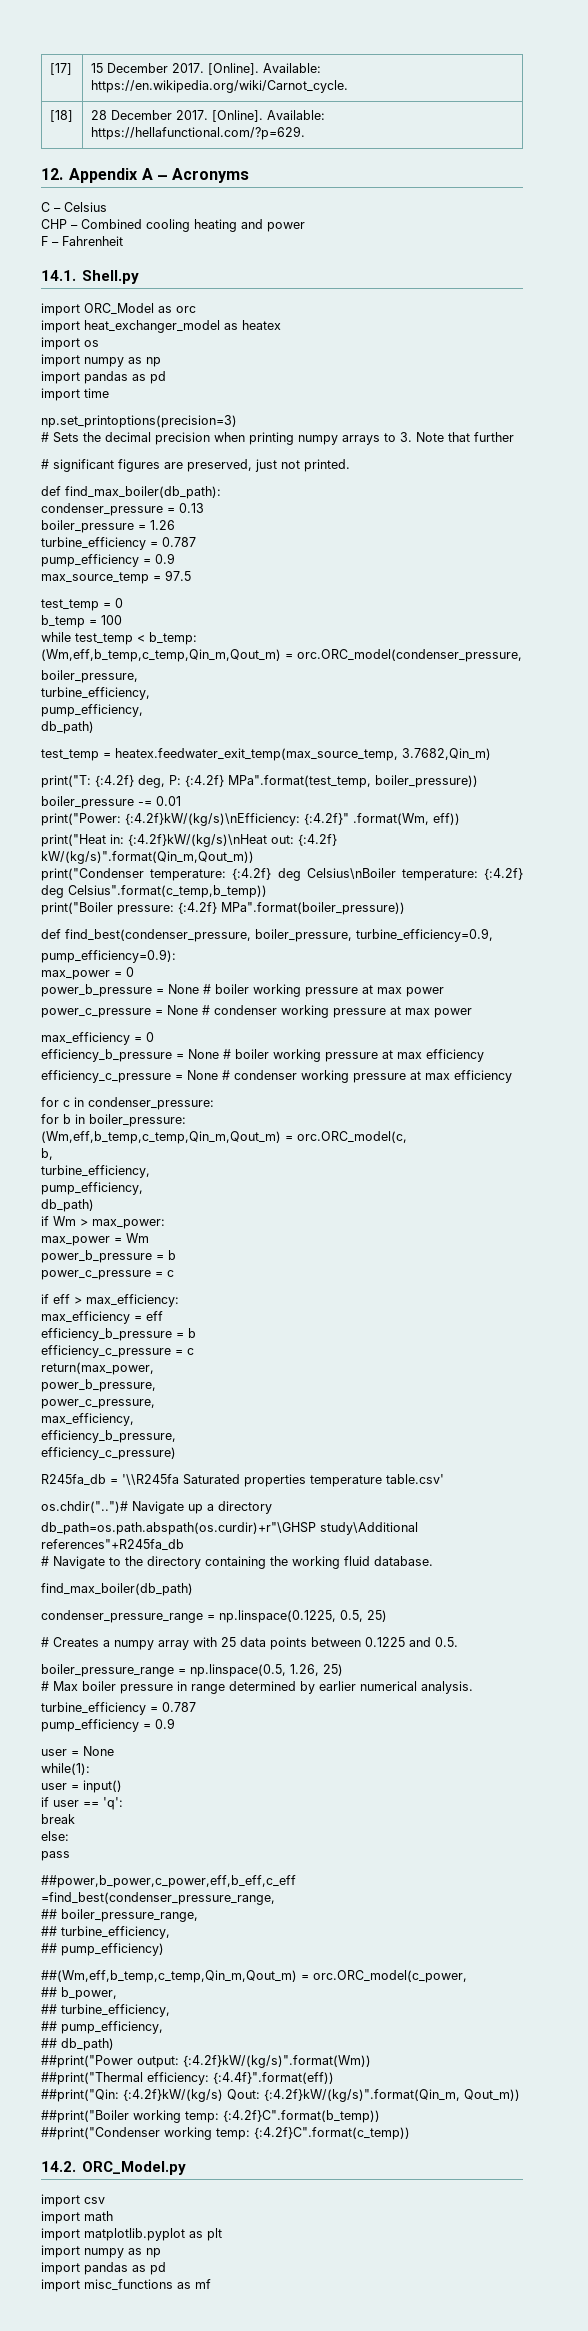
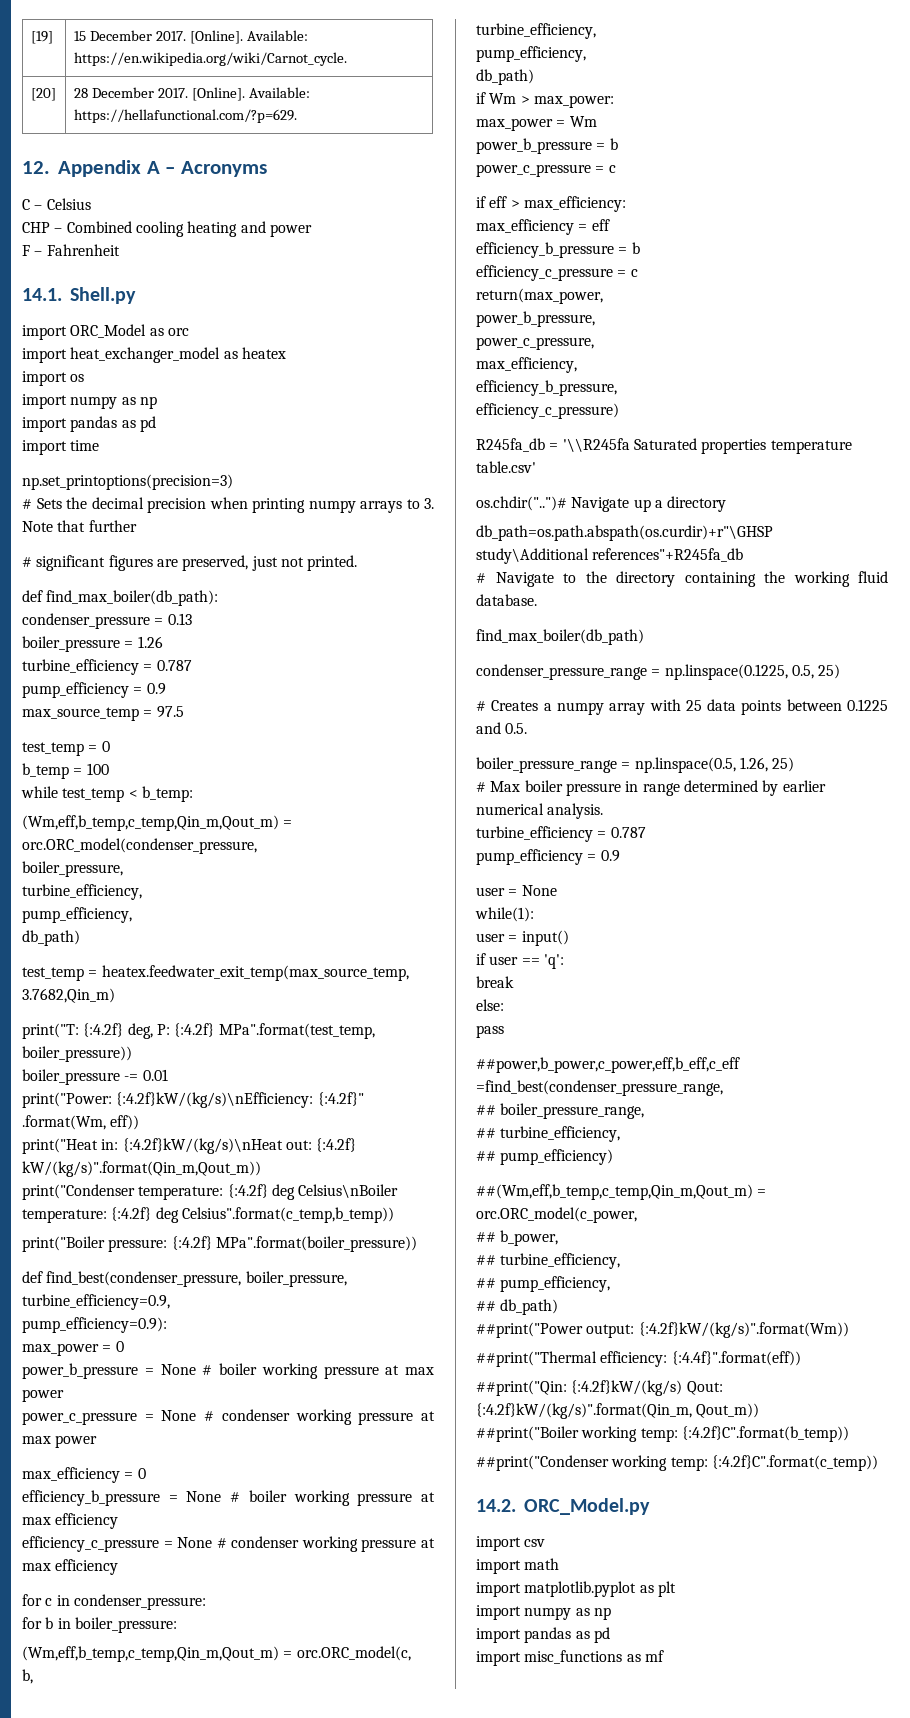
- [17] | 15 December 2017. [Online]. Available: https://en.wikipedia.org/wiki/Carnot_cycle.
+ [19] | 15 December 2017. [Online]. Available: https://en.wikipedia.org/wiki/Carnot_cycle.
- [18] | 28 December 2017. [Online]. Available: https://hellafunctional.com/?p=629.
+ [20] | 28 December 2017. [Online]. Available: https://hellafunctional.com/?p=629.

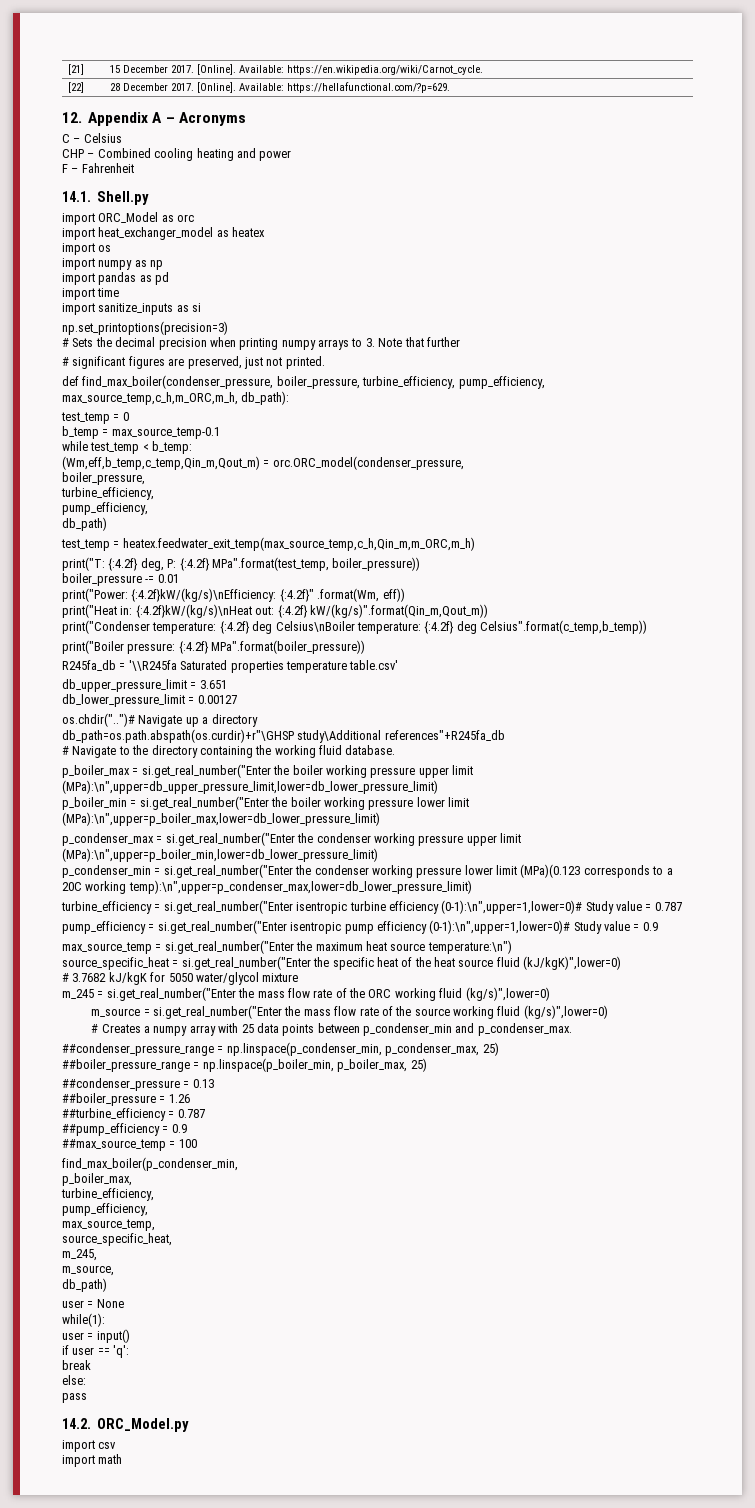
- [19] | 15 December 2017. [Online]. Available: https://en.wikipedia.org/wiki/Carnot_cycle.
+ [21] | 15 December 2017. [Online]. Available: https://en.wikipedia.org/wiki/Carnot_cycle.
- [20] | 28 December 2017. [Online]. Available: https://hellafunctional.com/?p=629.
+ [22] | 28 December 2017. [Online]. Available: https://hellafunctional.com/?p=629.
+ import sanitize_inputs as si
- def find_max_boiler(db_path):
- condenser_pressure = 0.13
- boiler_pressure = 1.26
- turbine_efficiency = 0.787
- pump_efficiency = 0.9
- max_source_temp = 97.5
+ def find_max_boiler(condenser_pressure, boiler_pressure, turbine_efficiency, pump_efficiency, max_source_temp,c_h,m_ORC,m_h, db_path):
- b_temp = 100
+ b_temp = max_source_temp-0.1
- test_temp = heatex.feedwater_exit_temp(max_source_temp, 3.7682,Qin_m)
+ test_temp = heatex.feedwater_exit_temp(max_source_temp,c_h,Qin_m,m_ORC,m_h)
- def find_best(condenser_pressure, boiler_pressure, turbine_efficiency=0.9,
- pump_efficiency=0.9):
- max_power = 0
- power_b_pressure = None # boiler working pressure at max power
- power_c_pressure = None # condenser working pressure at max power
- max_efficiency = 0
- efficiency_b_pressure = None # boiler working pressure at max efficiency
- efficiency_c_pressure = None # condenser working pressure at max efficiency
- for c in condenser_pressure:
- for b in boiler_pressure:
- (Wm,eff,b_temp,c_temp,Qin_m,Qout_m) = orc.ORC_model(c,
- b,
- turbine_efficiency,
- pump_efficiency,
- db_path)
- if Wm > max_power:
- max_power = Wm
- power_b_pressure = b
- power_c_pressure = c
- if eff > max_efficiency:
- max_efficiency = eff
- efficiency_b_pressure = b
- efficiency_c_pressure = c
- return(max_power,
- power_b_pressure,
- power_c_pressure,
- max_efficiency,
- efficiency_b_pressure,
- efficiency_c_pressure)
+ db_upper_pressure_limit = 3.651
+ db_lower_pressure_limit = 0.00127
- find_max_boiler(db_path)
- condenser_pressure_range = np.linspace(0.1225, 0.5, 25)
+ p_boiler_max = si.get_real_number("Enter the boiler working pressure upper limit (MPa):\n",upper=db_upper_pressure_limit,lower=db_lower_pressure_limit)
+ p_boiler_min = si.get_real_number("Enter the boiler working pressure lower limit (MPa):\n",upper=p_boiler_max,lower=db_lower_pressure_limit)
+ p_condenser_max = si.get_real_number("Enter the condenser working pressure upper limit (MPa):\n",upper=p_boiler_min,lower=db_lower_pressure_limit)
+ p_condenser_min = si.get_real_number("Enter the condenser working pressure lower limit (MPa)(0.123 corresponds to a 20C working temp):\n",upper=p_condenser_max,lower=db_lower_pressure_limit)
+ turbine_efficiency = si.get_real_number("Enter isentropic turbine efficiency (0-1):\n",upper=1,lower=0)# Study value = 0.787
+ pump_efficiency = si.get_real_number("Enter isentropic pump efficiency (0-1):\n",upper=1,lower=0)# Study value = 0.9
+ max_source_temp = si.get_real_number("Enter the maximum heat source temperature:\n")
+ source_specific_heat = si.get_real_number("Enter the specific heat of the heat source fluid (kJ/kgK)",lower=0)
+ # 3.7682 kJ/kgK for 5050 water/glycol mixture
+ m_245 = si.get_real_number("Enter the mass flow rate of the ORC working fluid (kg/s)",lower=0)
+ m_source = si.get_real_number("Enter the mass flow rate of the source working fluid (kg/s)",lower=0)
- # Creates a numpy array with 25 data points between 0.1225 and 0.5.
- boiler_pressure_range = np.linspace(0.5, 1.26, 25)
- # Max boiler pressure in range determined by earlier numerical analysis.
- turbine_efficiency = 0.787
- pump_efficiency = 0.9
+ # Creates a numpy array with 25 data points between p_condenser_min and p_condenser_max.
+ ##condenser_pressure_range = np.linspace(p_condenser_min, p_condenser_max, 25)
+ ##boiler_pressure_range = np.linspace(p_boiler_min, p_boiler_max, 25)
+ ##condenser_pressure = 0.13
+ ##boiler_pressure = 1.26
+ ##turbine_efficiency = 0.787
+ ##pump_efficiency = 0.9
+ ##max_source_temp = 100
+ find_max_boiler(p_condenser_min,
+ p_boiler_max,
+ turbine_efficiency,
+ pump_efficiency,
+ max_source_temp,
+ source_specific_heat,
+ m_245,
+ m_source,
+ db_path)
- ##power,b_power,c_power,eff,b_eff,c_eff =find_best(condenser_pressure_range,
- ## boiler_pressure_range,
- ## turbine_efficiency,
- ## pump_efficiency)
- ##(Wm,eff,b_temp,c_temp,Qin_m,Qout_m) = orc.ORC_model(c_power,
- ## b_power,
- ## turbine_efficiency,
- ## pump_efficiency,
- ## db_path)
- ##print("Power output: {:4.2f}kW/(kg/s)".format(Wm))
- ##print("Thermal efficiency: {:4.4f}".format(eff))
- ##print("Qin: {:4.2f}kW/(kg/s) Qout: {:4.2f}kW/(kg/s)".format(Qin_m, Qout_m))
- ##print("Boiler working temp: {:4.2f}C".format(b_temp))
- ##print("Condenser working temp: {:4.2f}C".format(c_temp))
- import matplotlib.pyplot as plt
- import numpy as np
- import pandas as pd
- import misc_functions as mf

